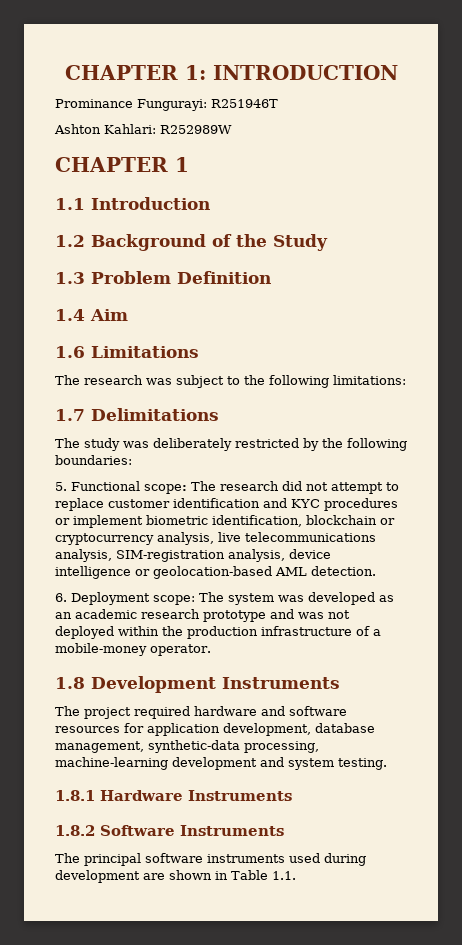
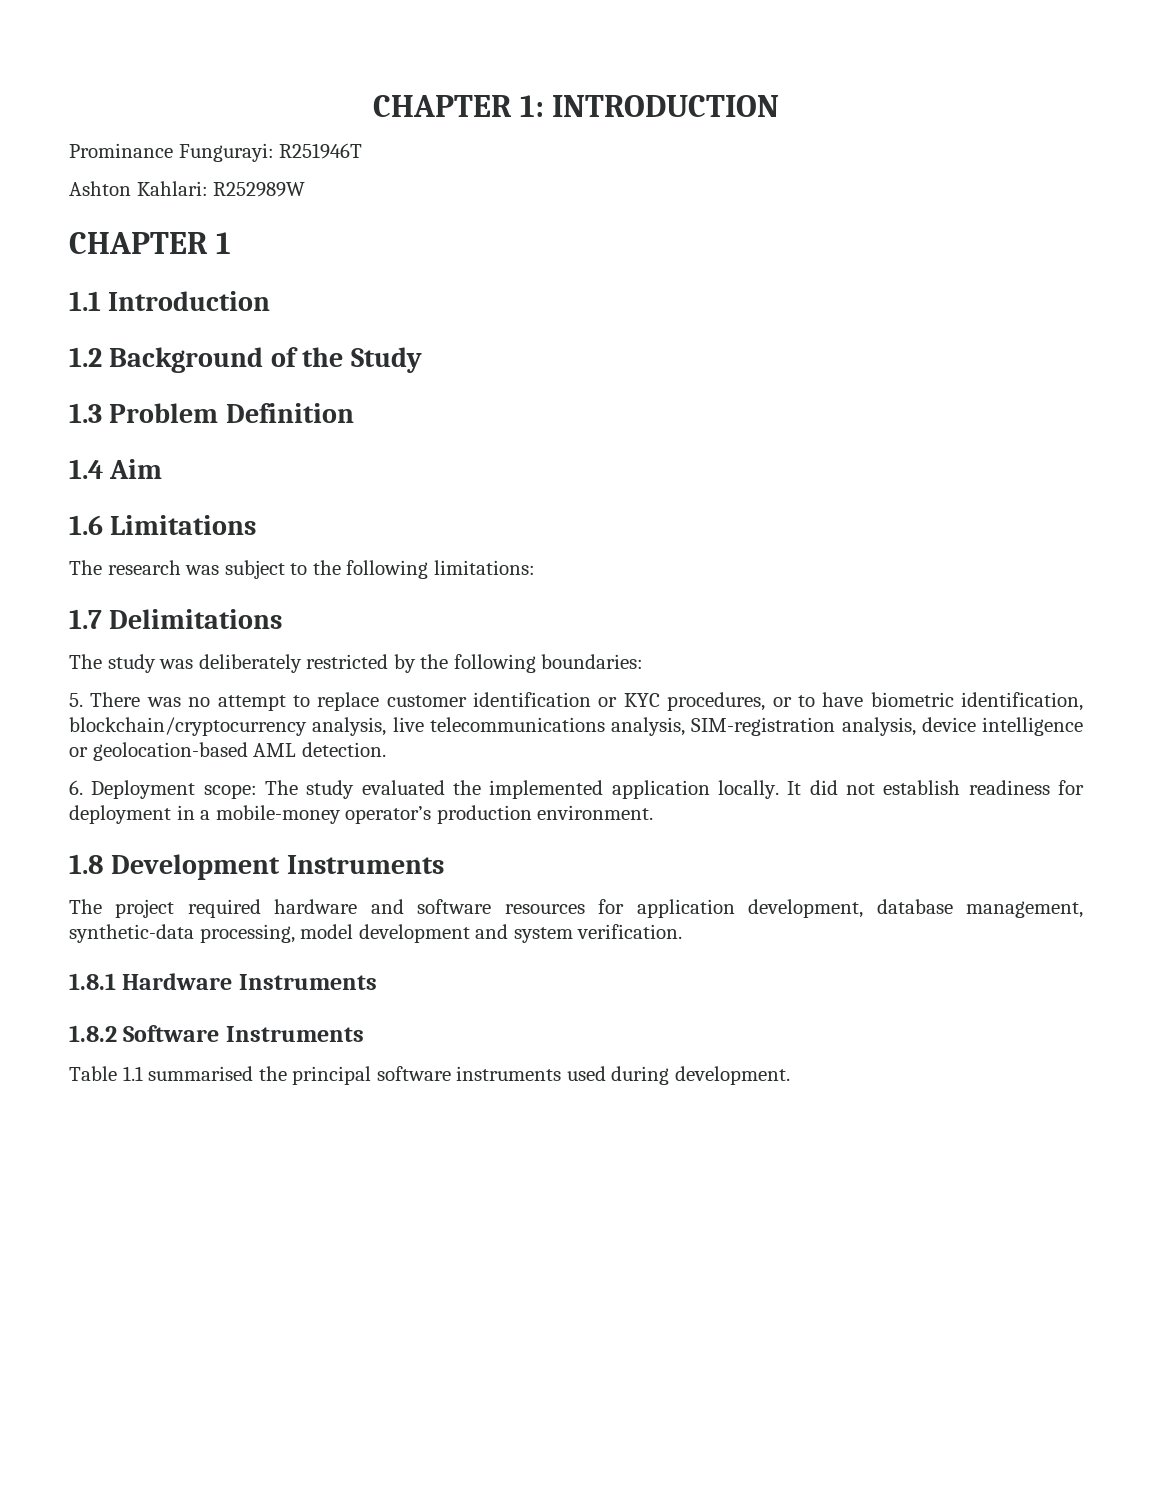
- 5. Functional scope: The research did not attempt to replace customer identification and KYC procedures or implement biometric identification, blockchain or cryptocurrency analysis, live telecommunications analysis, SIM-registration analysis, device intelligence or geolocation-based AML detection.
+ 5. There was no attempt to replace customer identification or KYC procedures, or to have biometric identification, blockchain/cryptocurrency analysis, live telecommunications analysis, SIM-registration analysis, device intelligence or geolocation-based AML detection.
- 6. Deployment scope: The system was developed as an academic research prototype and was not deployed within the production infrastructure of a mobile-money operator.
+ 6. Deployment scope: The study evaluated the implemented application locally. It did not establish readiness for deployment in a mobile-money operator’s production environment.
- The project required hardware and software resources for application development, database management, synthetic-data processing, machine-learning development and system testing.
+ The project required hardware and software resources for application development, database management, synthetic-data processing, model development and system verification.
- The principal software instruments used during development are shown in Table 1.1.
+ Table 1.1 summarised the principal software instruments used during development.

